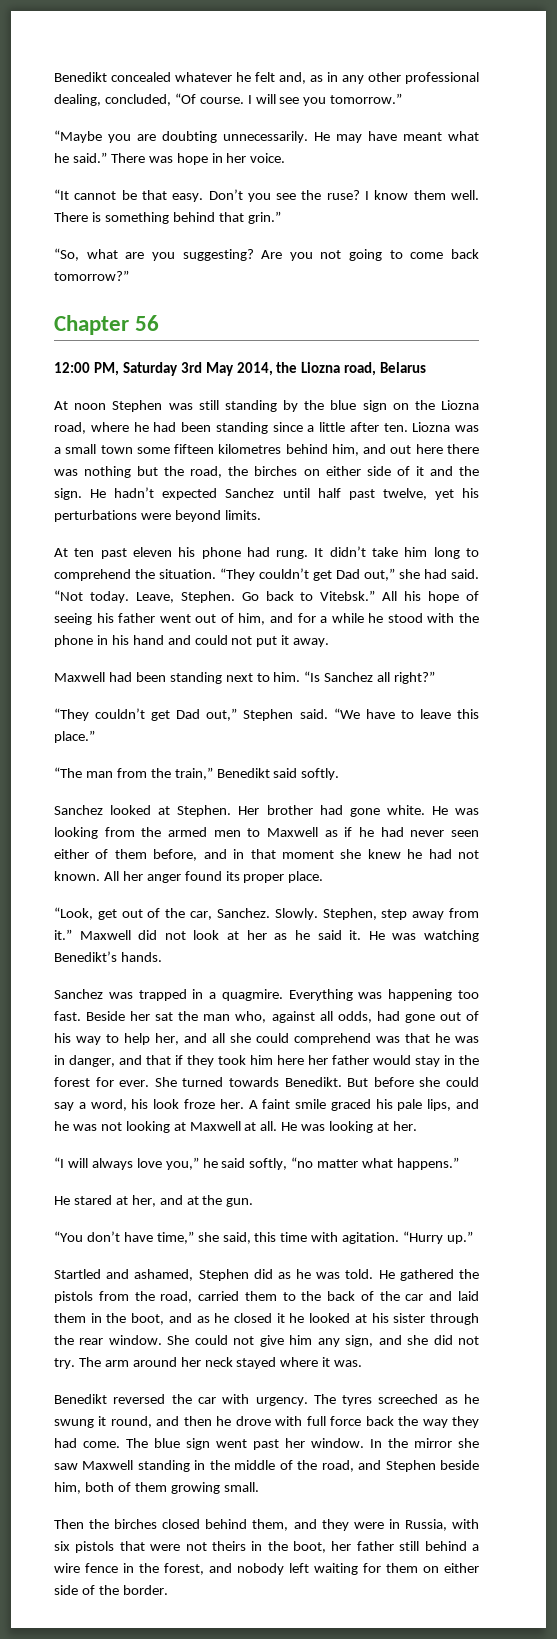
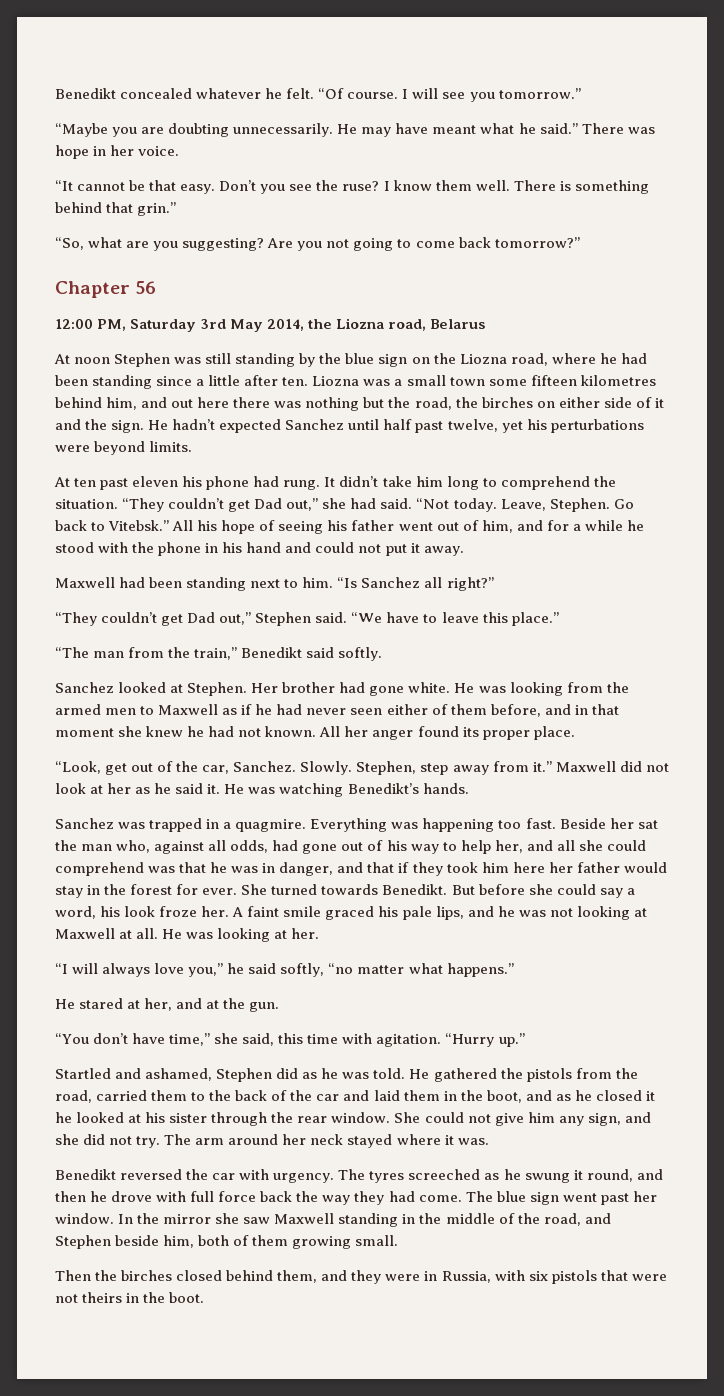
- Benedikt concealed whatever he felt and, as in any other professional dealing, concluded, “Of course.
+ Benedikt concealed whatever he felt. “Of course.
- Then the birches closed behind them, and they were in Russia, with six pistols that were not theirs in the boot, her father still behind a wire fence in the forest, and nobody left waiting for them on either side of the border.
+ Then the birches closed behind them, and they were in Russia, with six pistols that were not theirs in the boot.

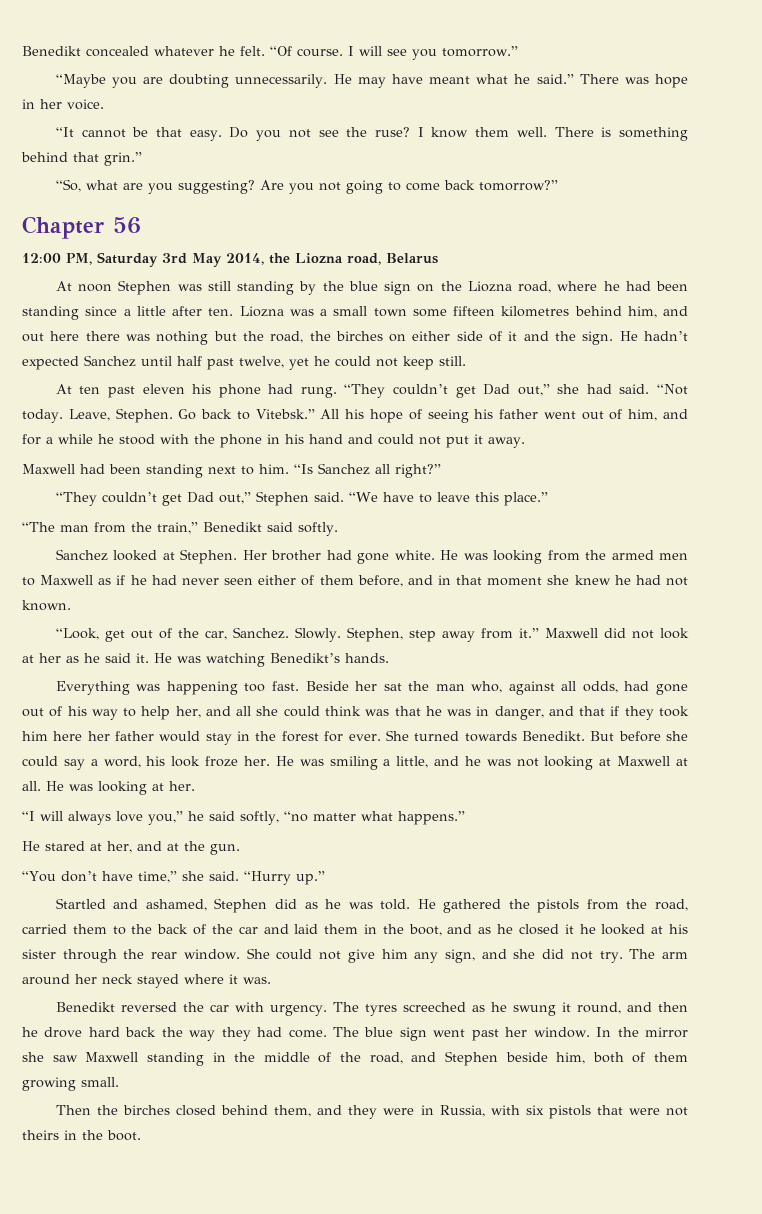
- Don’t you see the ruse?
+ Do you not see the ruse?
- He hadn’t expected Sanchez until half past twelve, yet his perturbations were beyond limits.
+ He hadn’t expected Sanchez until half past twelve, yet he could not keep still.
- It didn’t take him long to comprehend the situation.
- All her anger found its proper place.
- Sanchez was trapped in a quagmire.
- Beside her sat the man who, against all odds, had gone out of his way to help her, and all she could comprehend was that he was in danger, and that if they took him here her father would stay in the forest for ever.
+ Beside her sat the man who, against all odds, had gone out of his way to help her, and all she could think was that he was in danger, and that if they took him here her father would stay in the forest for ever.
- A faint smile graced his pale lips, and he was not looking at Maxwell at all.
+ He was smiling a little, and he was not looking at Maxwell at all.
- “You don’t have time,” she said, this time with agitation.
+ “You don’t have time,” she said.
- The tyres screeched as he swung it round, and then he drove with full force back the way they had come.
+ The tyres screeched as he swung it round, and then he drove hard back the way they had come.

